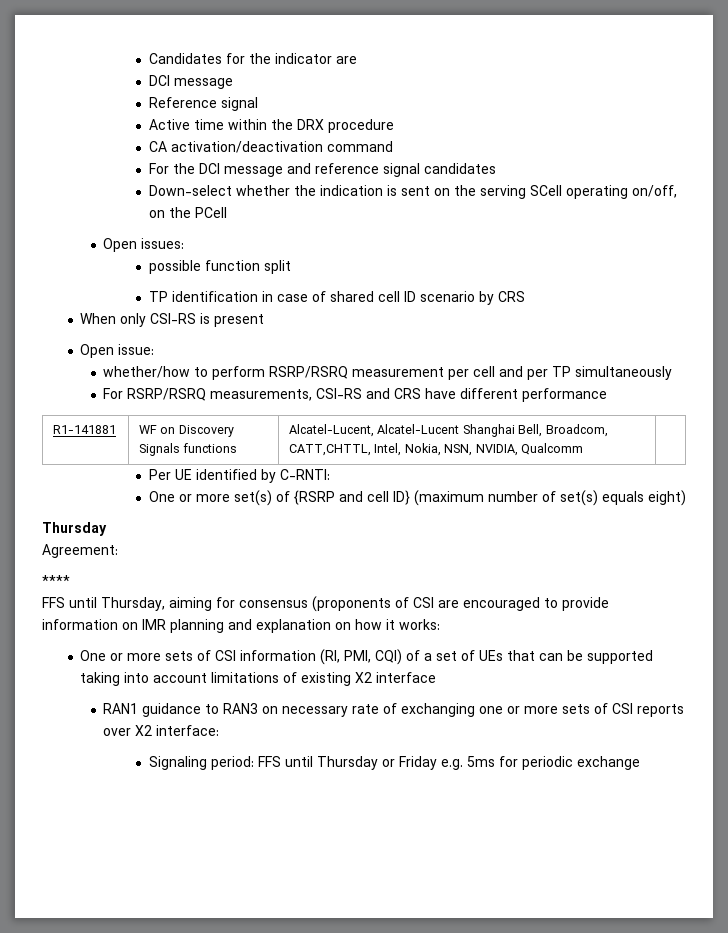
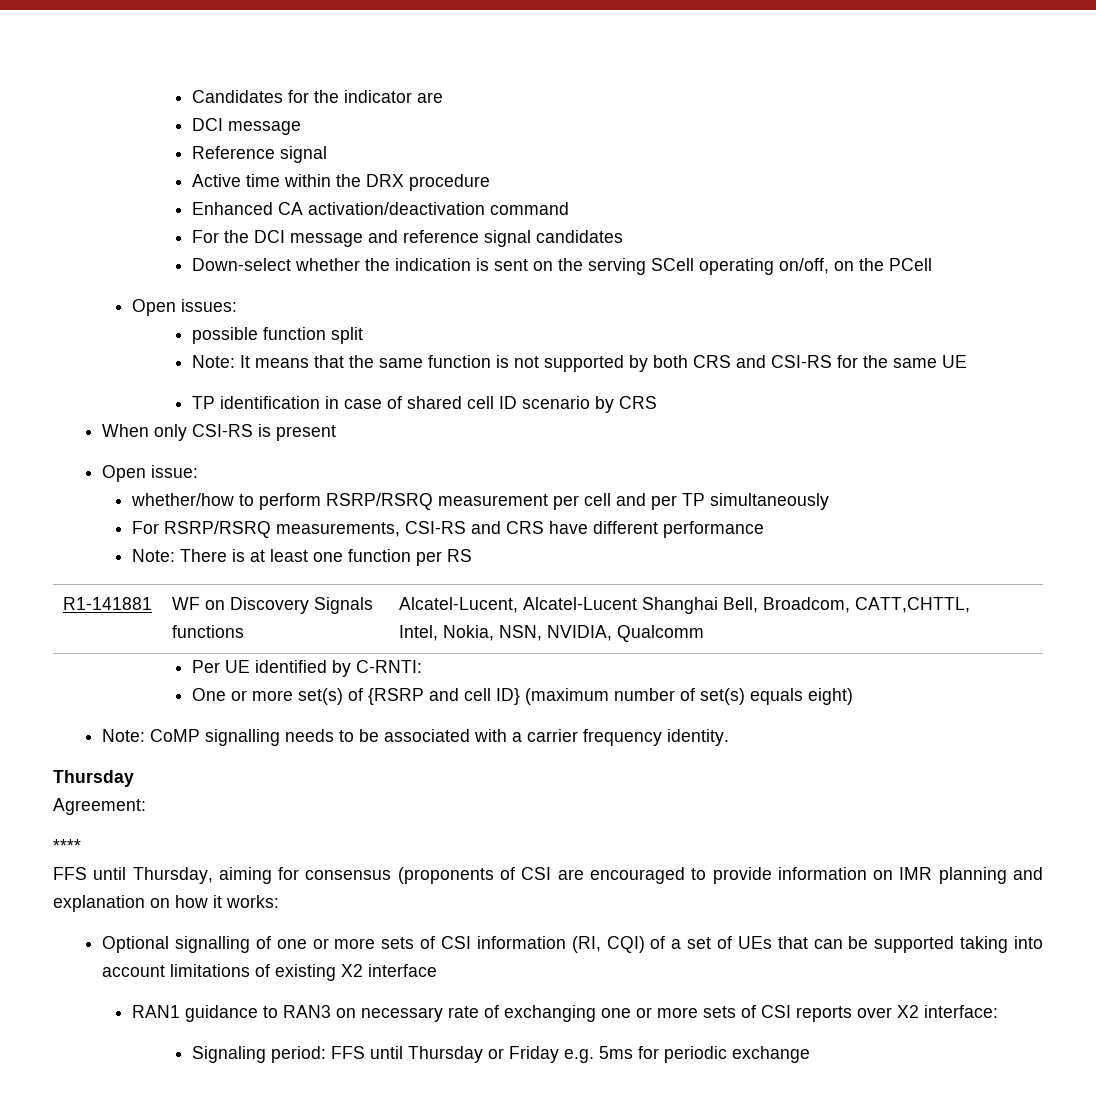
- CA activation/deactivation command
+ Enhanced CA activation/deactivation command
+ Note: It means that the same function is not supported by both CRS and CSI-RS for the same UE
+ Note: There is at least one function per RS
+ Note: CoMP signalling needs to be associated with a carrier frequency identity.
- One or more sets of CSI information (RI, PMI, CQI) of a set of UEs that can be supported taking into account limitations of existing X2 interface
+ Optional signalling of one or more sets of CSI information (RI, CQI) of a set of UEs that can be supported taking into account limitations of existing X2 interface

